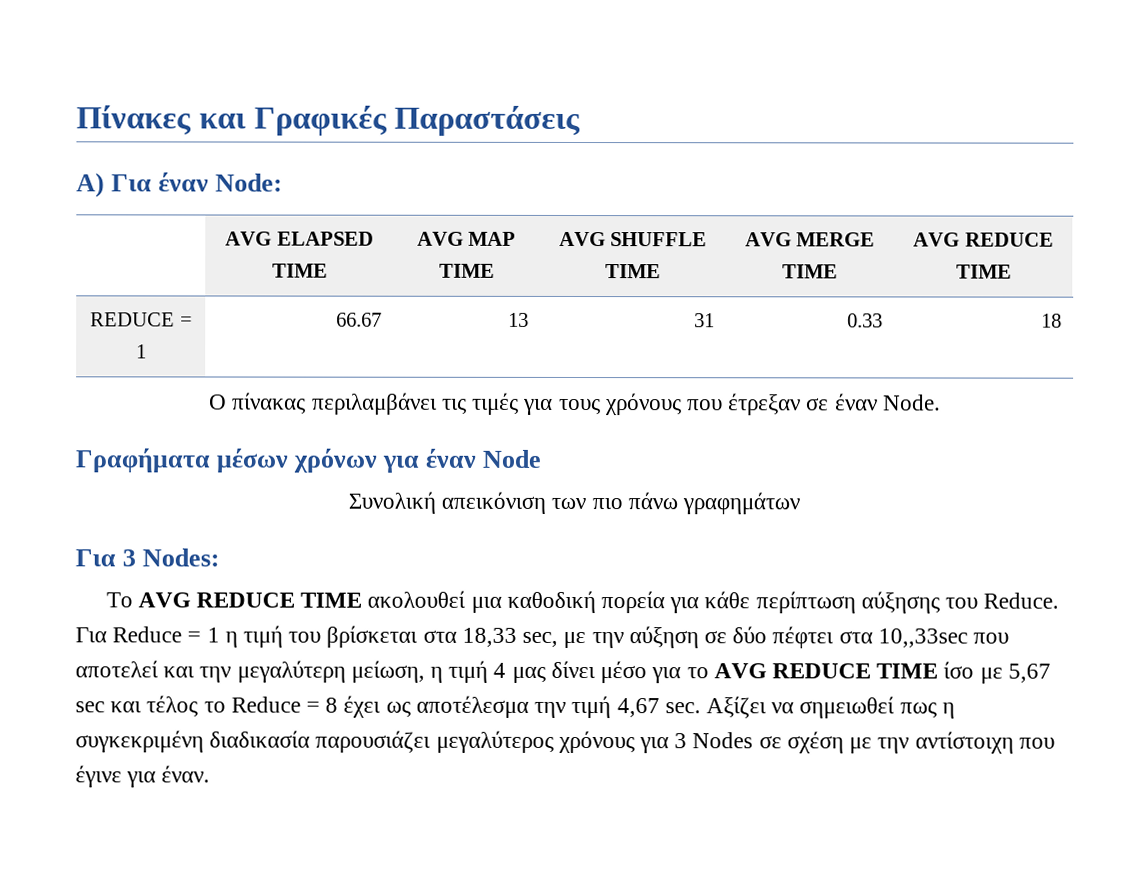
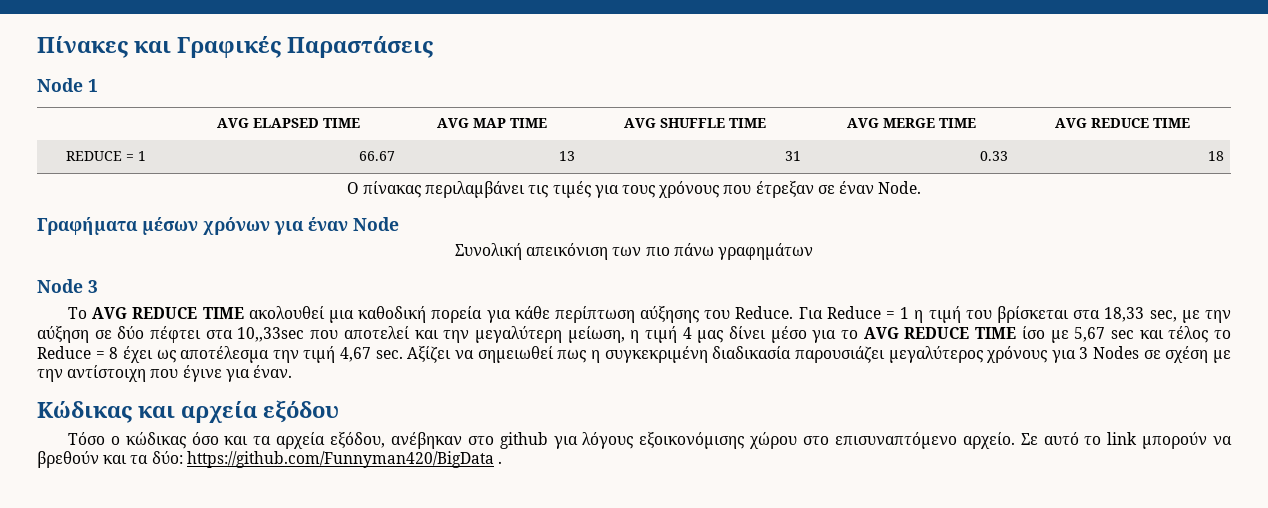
- Α) Για έναν Node:
+ Node 1
- Για 3 Nodes:
+ Node 3
+ Κώδικας και αρχεία εξόδου
+ Τόσο ο κώδικας όσο και τα αρχεία εξόδου, ανέβηκαν στο github για λόγους εξοικονόμισης χώρου στο επισυναπτόμενο αρχείο. Σε αυτό το link μπορούν να βρεθούν και τα δύο: https://github.com/Funnyman420/BigData .

